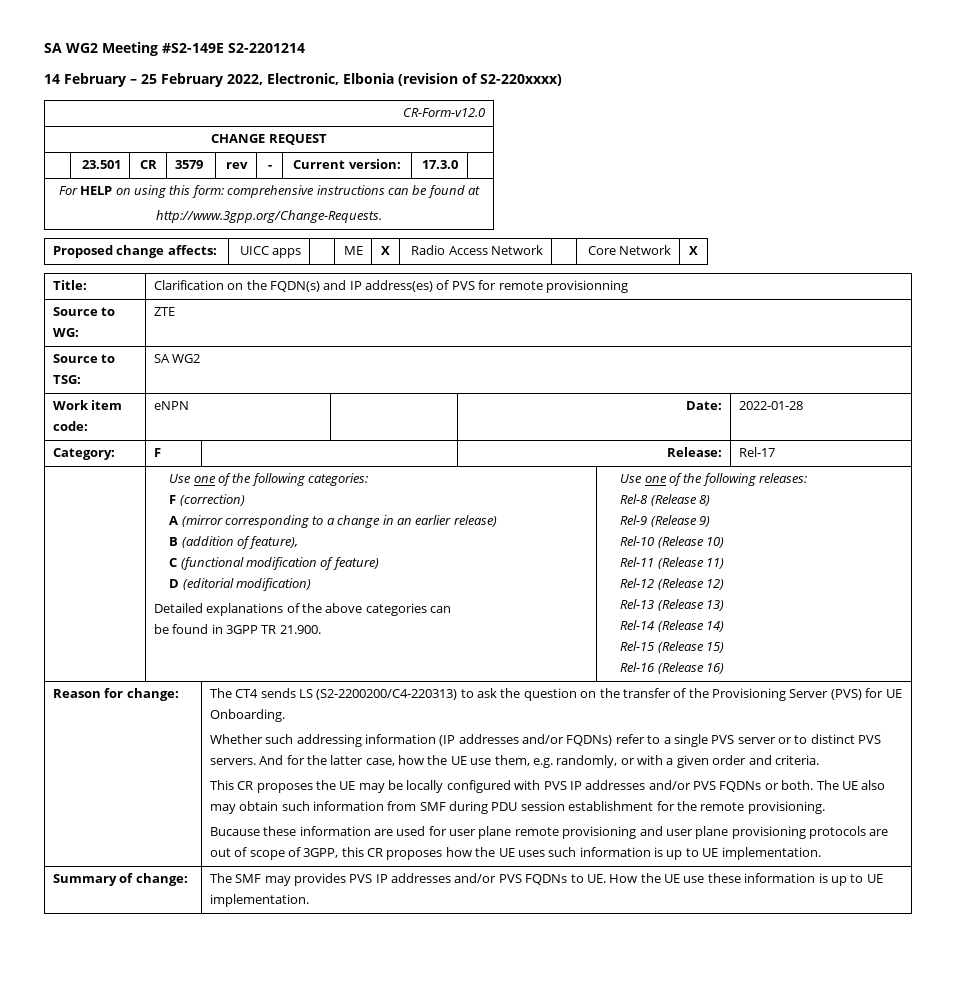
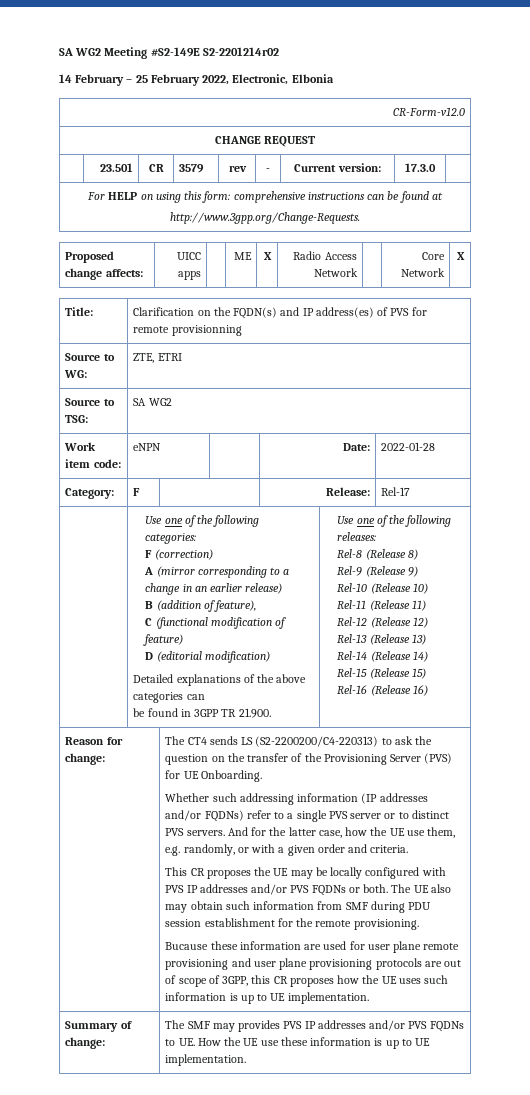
- SA WG2 Meeting #S2-149E S2-2201214
+ SA WG2 Meeting #S2-149E S2-2201214r02
- 14 February – 25 February 2022, Electronic, Elbonia (revision of S2-220xxxx)
+ 14 February – 25 February 2022, Electronic, Elbonia
- Source to WG: | ZTE
+ Source to WG: | ZTE, ETRI

